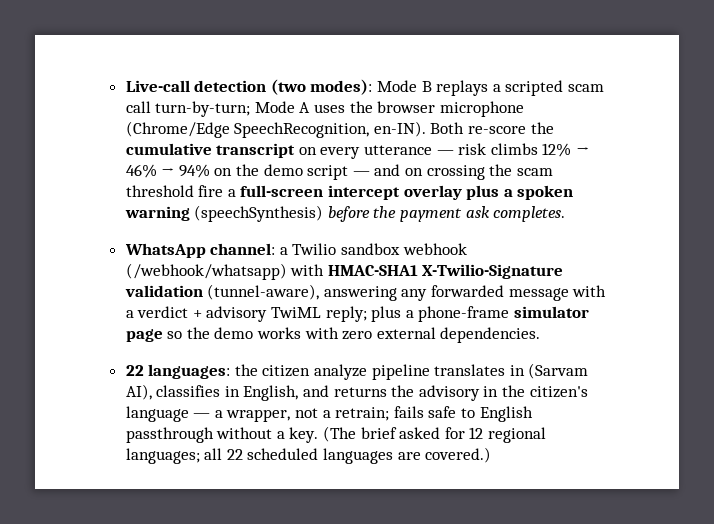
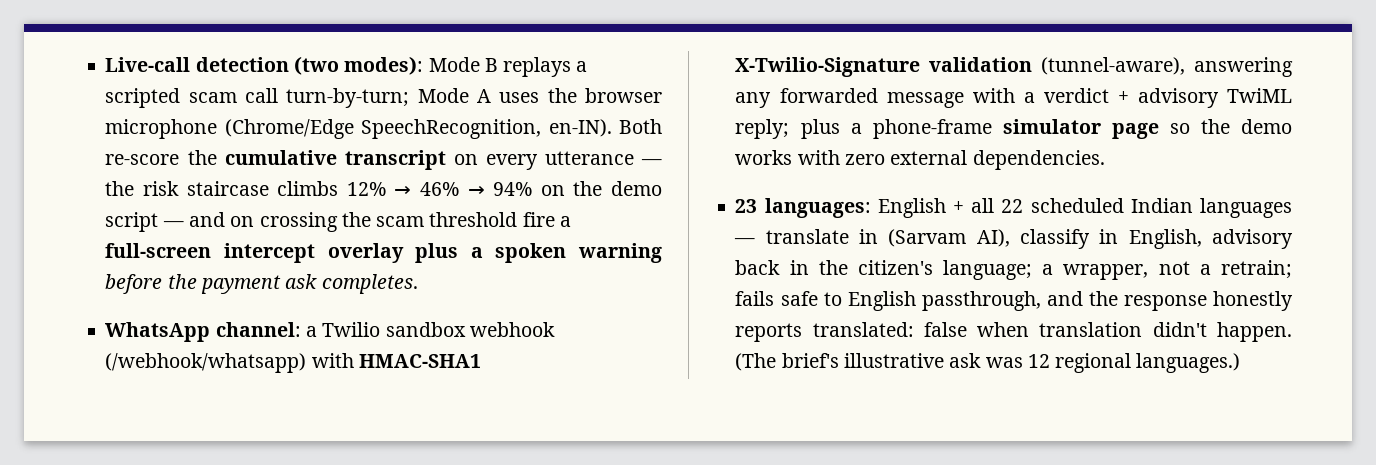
- Both re-score the cumulative transcript on every utterance — risk climbs 12% → 46% → 94% on the demo script — and on crossing the scam threshold fire a full-screen intercept overlay plus a spoken warning (speechSynthesis) before the payment ask completes.
+ Both re-score the cumulative transcript on every utterance — the risk staircase climbs 12% → 46% → 94% on the demo script — and on crossing the scam threshold fire a full-screen intercept overlay plus a spoken warning before the payment ask completes.
- 22 languages: the citizen analyze pipeline translates in (Sarvam AI), classifies in English, and returns the advisory in the citizen's language — a wrapper, not a retrain; fails safe to English passthrough without a key. (The brief asked for 12 regional languages; all 22 scheduled languages are covered.)
+ 23 languages: English + all 22 scheduled Indian languages — translate in (Sarvam AI), classify in English, advisory back in the citizen's language; a wrapper, not a retrain; fails safe to English passthrough, and the response honestly reports translated: false when translation didn't happen. (The brief's illustrative ask was 12 regional languages.)

